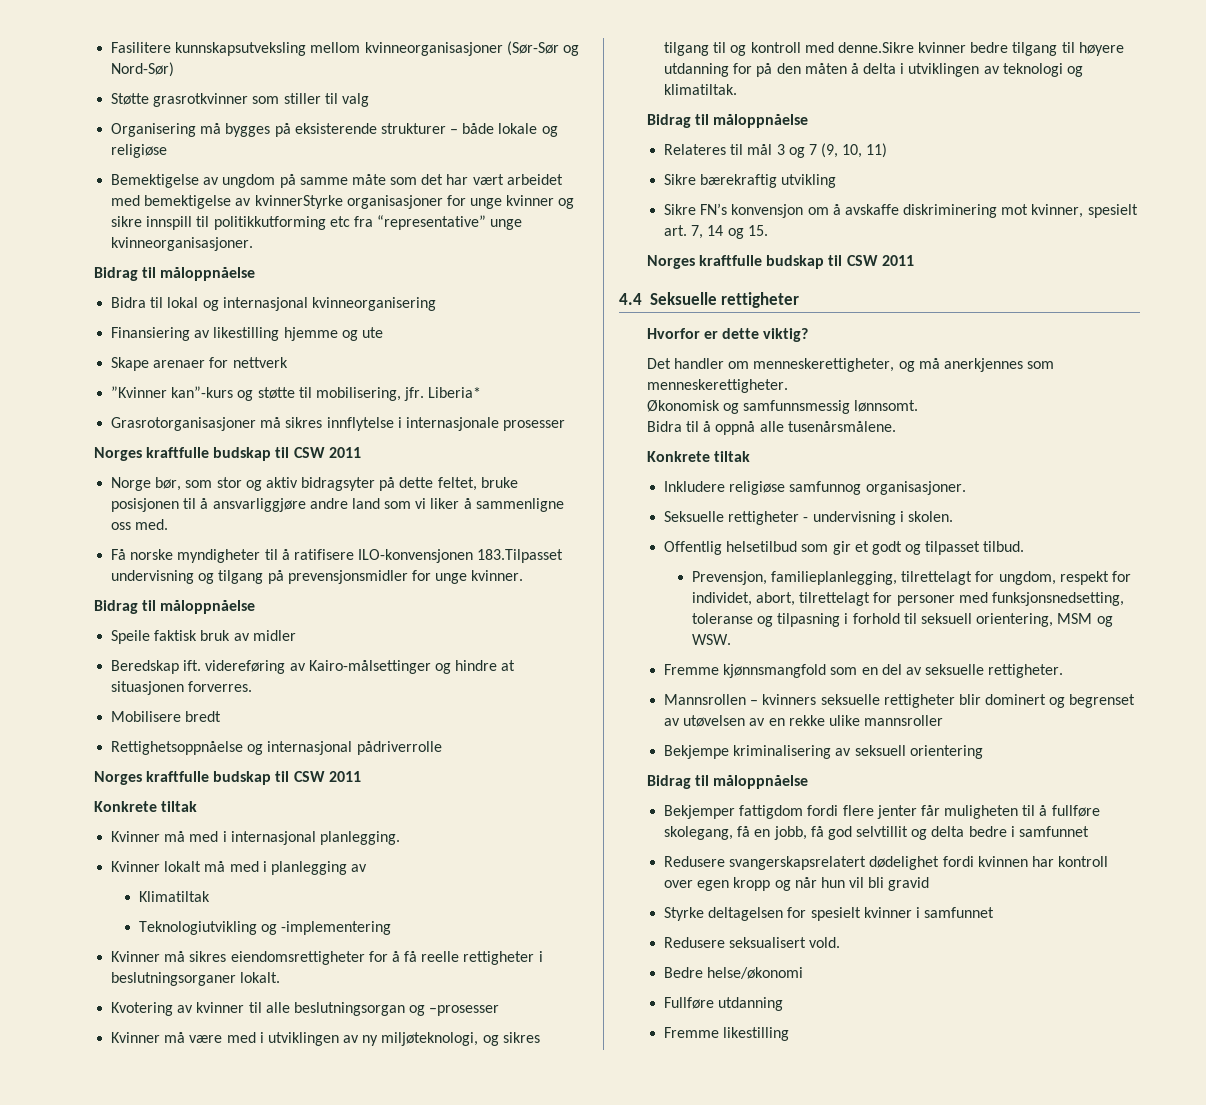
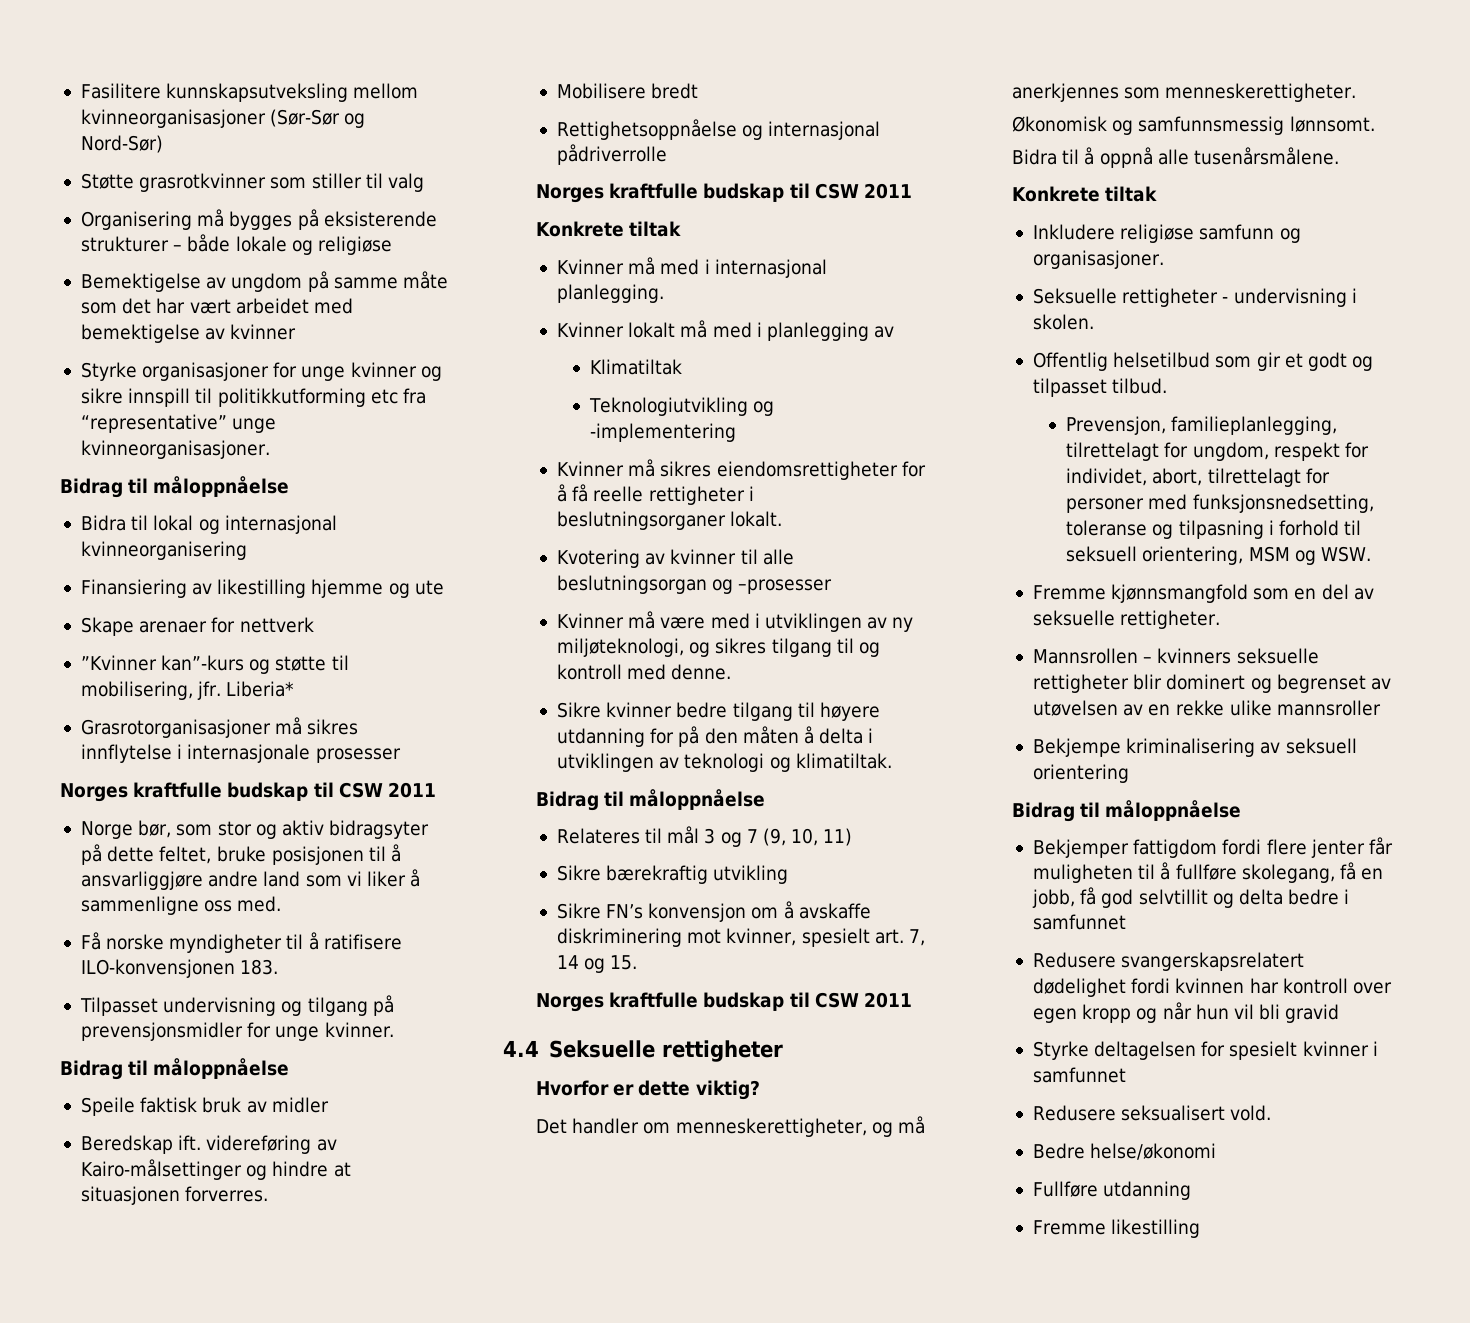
- Bemektigelse av ungdom på samme måte som det har vært arbeidet med bemektigelse av kvinnerStyrke organisasjoner for unge kvinner og sikre innspill til politikkutforming etc fra “representative” unge kvinneorganisasjoner.
+ Bemektigelse av ungdom på samme måte som det har vært arbeidet med bemektigelse av kvinner
+ Styrke organisasjoner for unge kvinner og sikre innspill til politikkutforming etc fra “representative” unge kvinneorganisasjoner.
- Få norske myndigheter til å ratifisere ILO-konvensjonen 183.Tilpasset undervisning og tilgang på prevensjonsmidler for unge kvinner.
+ Få norske myndigheter til å ratifisere ILO-konvensjonen 183.
+ Tilpasset undervisning og tilgang på prevensjonsmidler for unge kvinner.
- Kvinner må være med i utviklingen av ny miljøteknologi, og sikres tilgang til og kontroll med denne.Sikre kvinner bedre tilgang til høyere utdanning for på den måten å delta i utviklingen av teknologi og klimatiltak.
+ Kvinner må være med i utviklingen av ny miljøteknologi, og sikres tilgang til og kontroll med denne.
+ Sikre kvinner bedre tilgang til høyere utdanning for på den måten å delta i utviklingen av teknologi og klimatiltak.
- Inkludere religiøse samfunnog organisasjoner.
+ Inkludere religiøse samfunn og organisasjoner.

